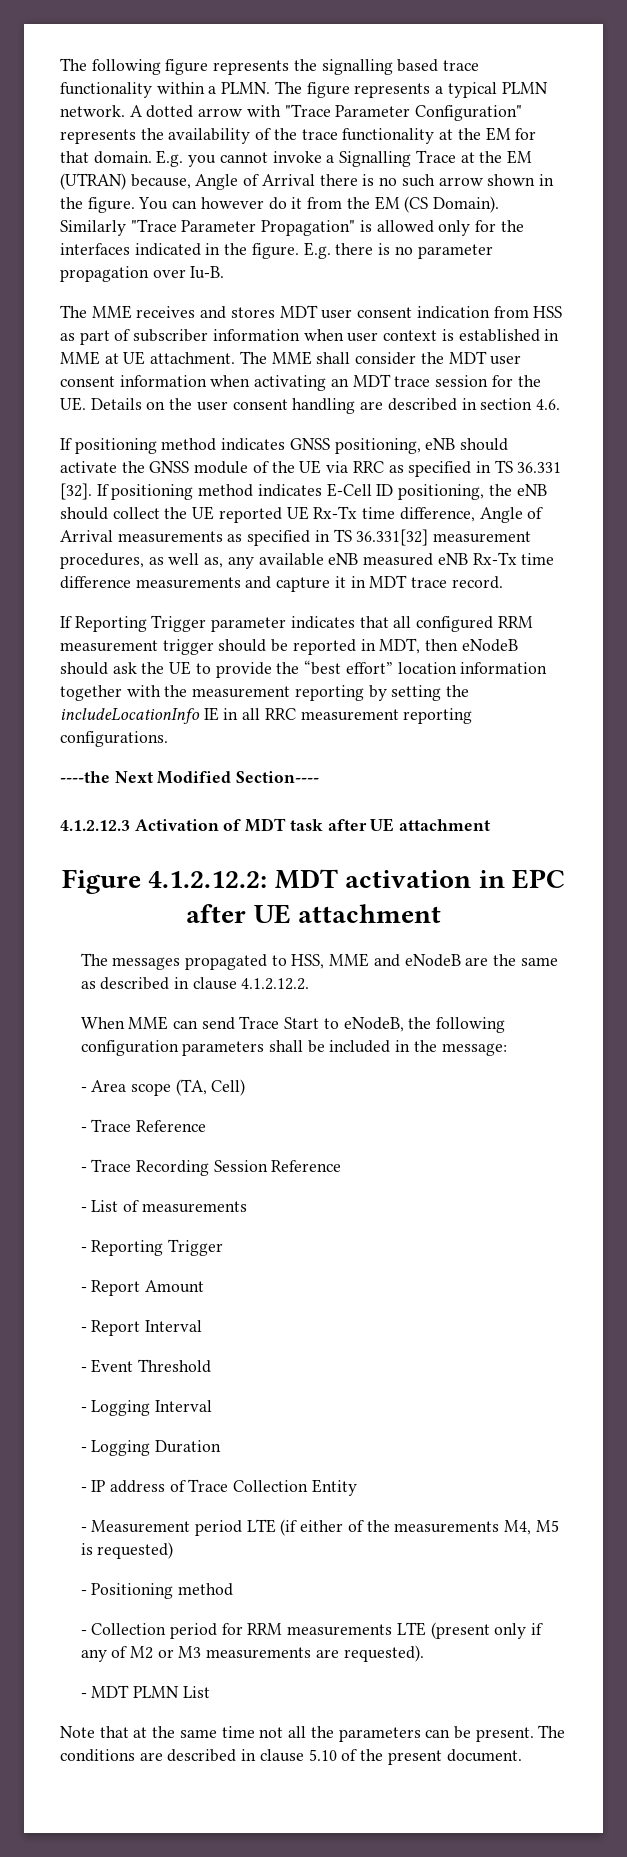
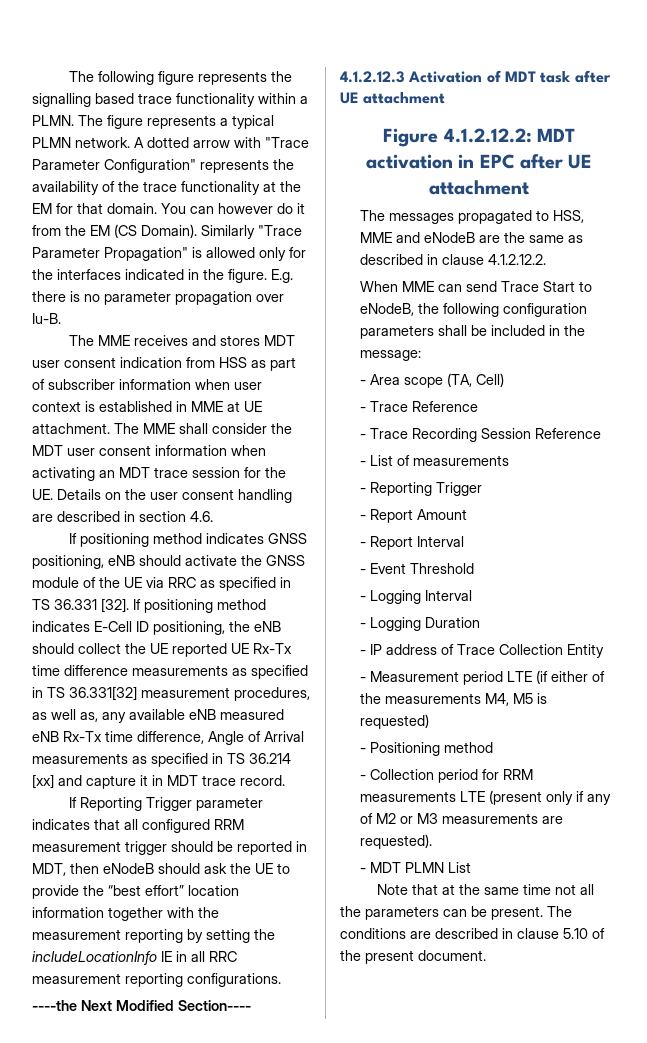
- E.g. you cannot invoke a Signalling Trace at the EM (UTRAN) because, Angle of Arrival there is no such arrow shown in the figure.
- If positioning method indicates E-Cell ID positioning, the eNB should collect the UE reported UE Rx-Tx time difference, Angle of Arrival measurements as specified in TS 36.331[32] measurement procedures, as well as, any available eNB measured eNB Rx-Tx time difference measurements and capture it in MDT trace record.
+ If positioning method indicates E-Cell ID positioning, the eNB should collect the UE reported UE Rx-Tx time difference measurements as specified in TS 36.331[32] measurement procedures, as well as, any available eNB measured eNB Rx-Tx time difference, Angle of Arrival measurements as specified in TS 36.214 [xx] and capture it in MDT trace record.

